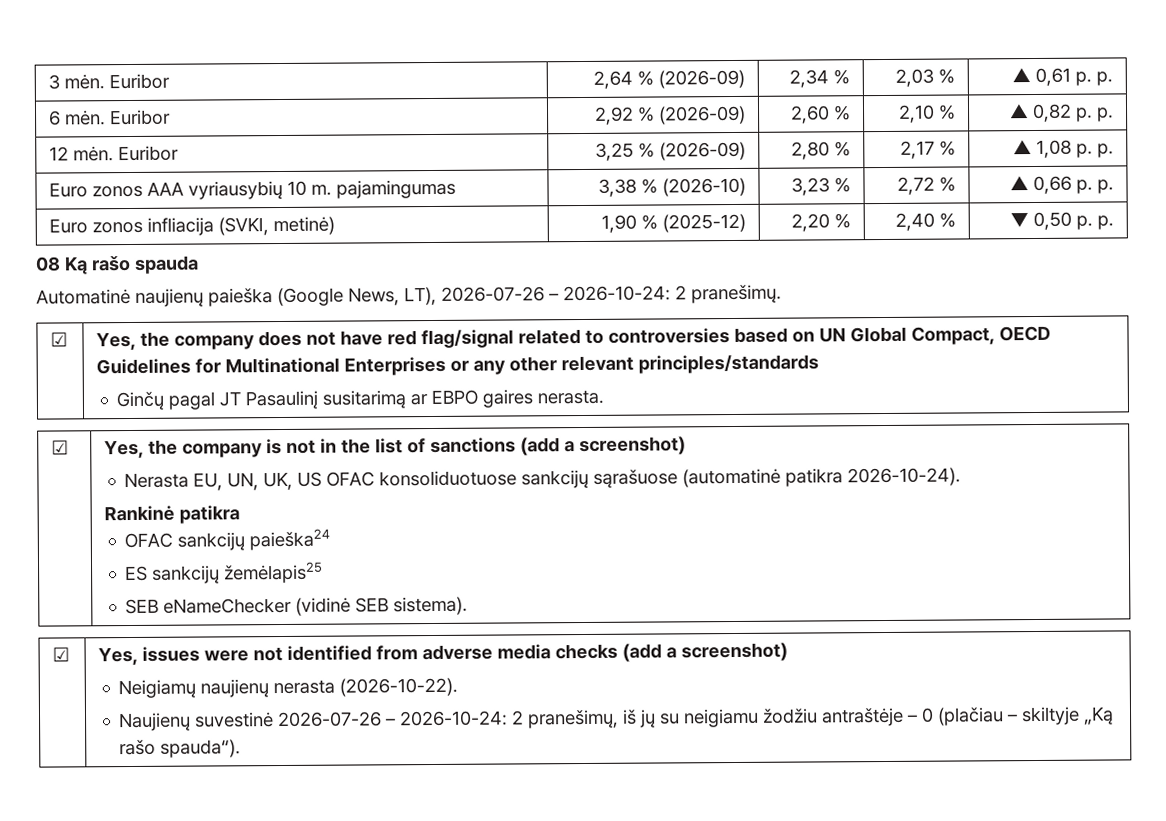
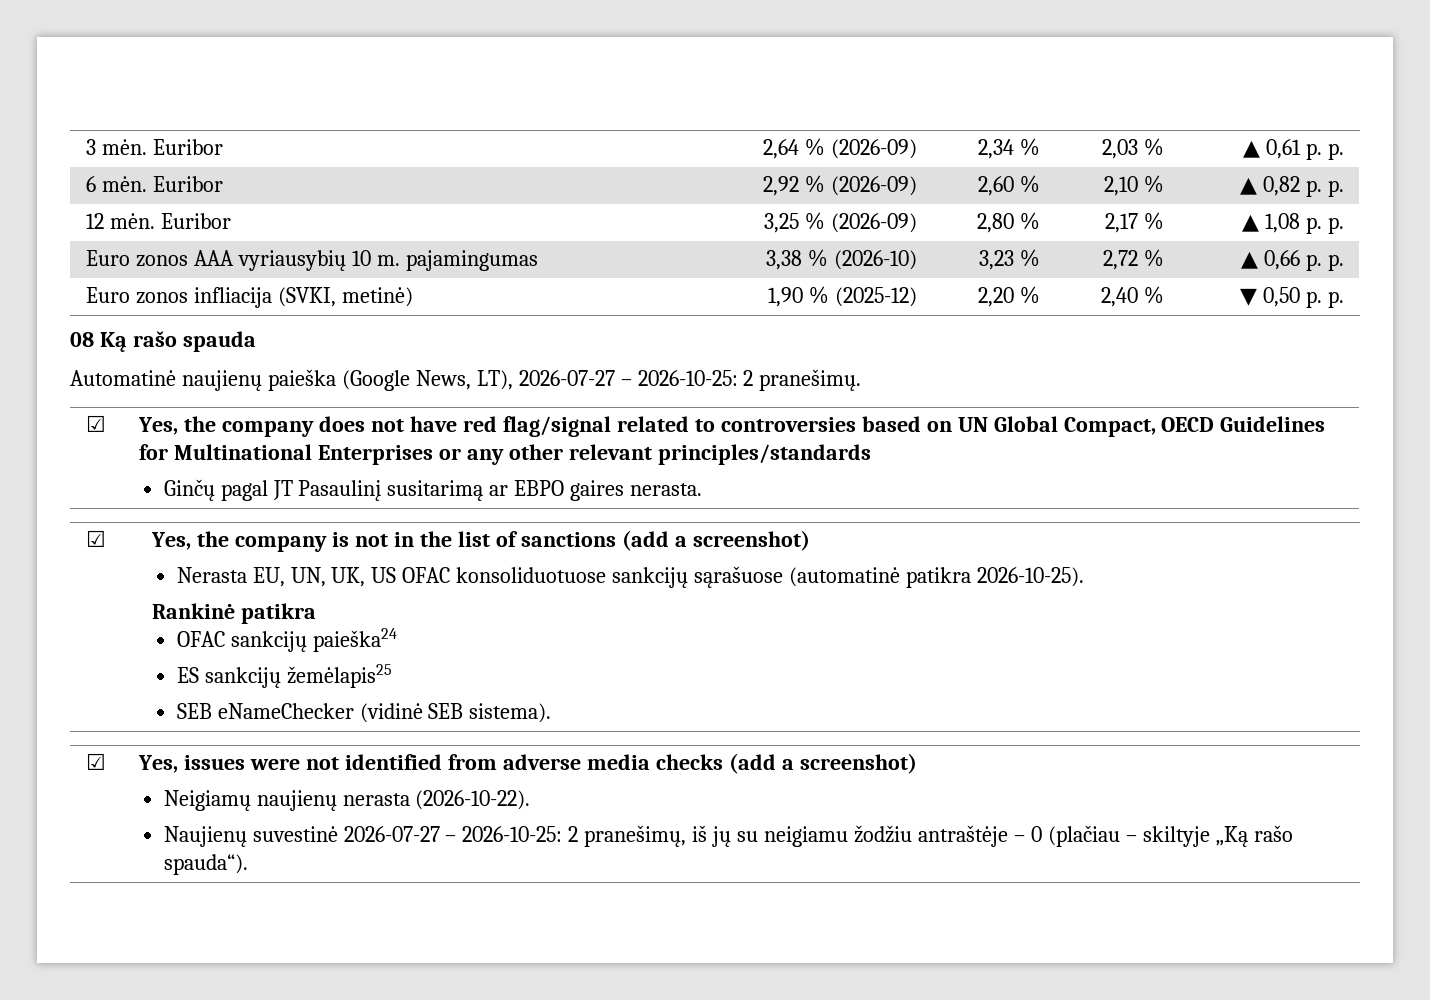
- Automatinė naujienų paieška (Google News, LT), 2026-07-26 – 2026-10-24: 2 pranešimų.
+ Automatinė naujienų paieška (Google News, LT), 2026-07-27 – 2026-10-25: 2 pranešimų.
  ☑ | Yes, the company is not in the list of sanctions (add a screenshot)
- Nerasta EU, UN, UK, US OFAC konsoliduotuose sankcijų sąrašuose (automatinė patikra 2026-10-24).
+ Nerasta EU, UN, UK, US OFAC konsoliduotuose sankcijų sąrašuose (automatinė patikra 2026-10-25).
  ☑ | Yes, issues were not identified from adverse media checks (add a screenshot)
  Neigiamų naujienų nerasta (2026-10-22).
- Naujienų suvestinė 2026-07-26 – 2026-10-24: 2 pranešimų, iš jų su neigiamu žodžiu antraštėje – 0 (plačiau – skiltyje „Ką rašo spauda“).
+ Naujienų suvestinė 2026-07-27 – 2026-10-25: 2 pranešimų, iš jų su neigiamu žodžiu antraštėje – 0 (plačiau – skiltyje „Ką rašo spauda“).

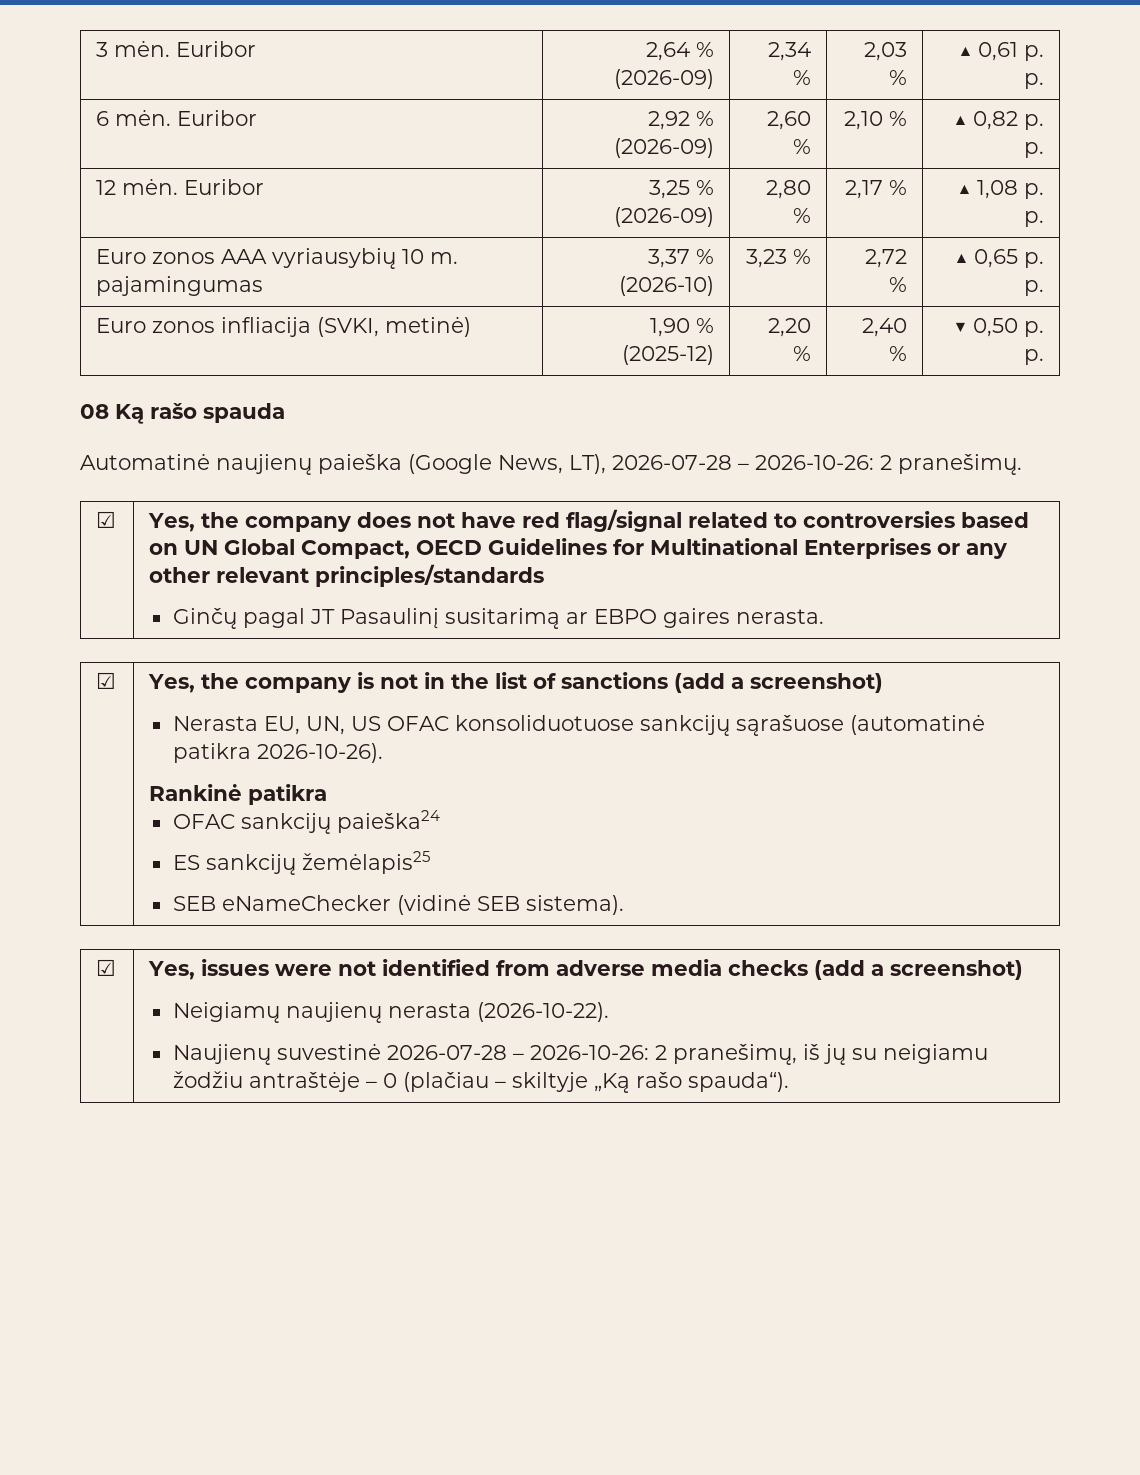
- Euro zonos AAA vyriausybių 10 m. pajamingumas | 3,38 % (2026-10) | 3,23 % | 2,72 % | ▲ 0,66 p. p.
+ Euro zonos AAA vyriausybių 10 m. pajamingumas | 3,37 % (2026-10) | 3,23 % | 2,72 % | ▲ 0,65 p. p.
- Automatinė naujienų paieška (Google News, LT), 2026-07-27 – 2026-10-25: 2 pranešimų.
+ Automatinė naujienų paieška (Google News, LT), 2026-07-28 – 2026-10-26: 2 pranešimų.
  ☑ | Yes, the company is not in the list of sanctions (add a screenshot)
- Nerasta EU, UN, UK, US OFAC konsoliduotuose sankcijų sąrašuose (automatinė patikra 2026-10-25).
+ Nerasta EU, UN, US OFAC konsoliduotuose sankcijų sąrašuose (automatinė patikra 2026-10-26).
  ☑ | Yes, issues were not identified from adverse media checks (add a screenshot)
  Neigiamų naujienų nerasta (2026-10-22).
- Naujienų suvestinė 2026-07-27 – 2026-10-25: 2 pranešimų, iš jų su neigiamu žodžiu antraštėje – 0 (plačiau – skiltyje „Ką rašo spauda“).
+ Naujienų suvestinė 2026-07-28 – 2026-10-26: 2 pranešimų, iš jų su neigiamu žodžiu antraštėje – 0 (plačiau – skiltyje „Ką rašo spauda“).

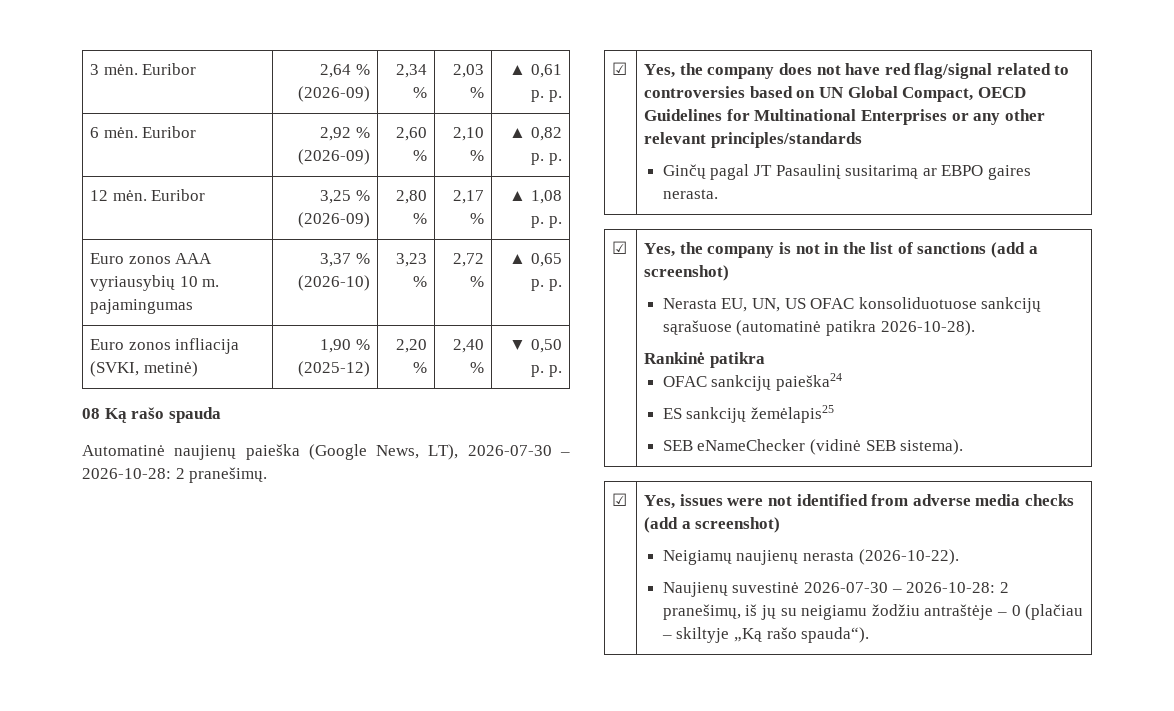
- Automatinė naujienų paieška (Google News, LT), 2026-07-28 – 2026-10-26: 2 pranešimų.
+ Automatinė naujienų paieška (Google News, LT), 2026-07-30 – 2026-10-28: 2 pranešimų.
  ☑ | Yes, the company is not in the list of sanctions (add a screenshot)
- Nerasta EU, UN, US OFAC konsoliduotuose sankcijų sąrašuose (automatinė patikra 2026-10-26).
+ Nerasta EU, UN, US OFAC konsoliduotuose sankcijų sąrašuose (automatinė patikra 2026-10-28).
  ☑ | Yes, issues were not identified from adverse media checks (add a screenshot)
  Neigiamų naujienų nerasta (2026-10-22).
- Naujienų suvestinė 2026-07-28 – 2026-10-26: 2 pranešimų, iš jų su neigiamu žodžiu antraštėje – 0 (plačiau – skiltyje „Ką rašo spauda“).
+ Naujienų suvestinė 2026-07-30 – 2026-10-28: 2 pranešimų, iš jų su neigiamu žodžiu antraštėje – 0 (plačiau – skiltyje „Ką rašo spauda“).

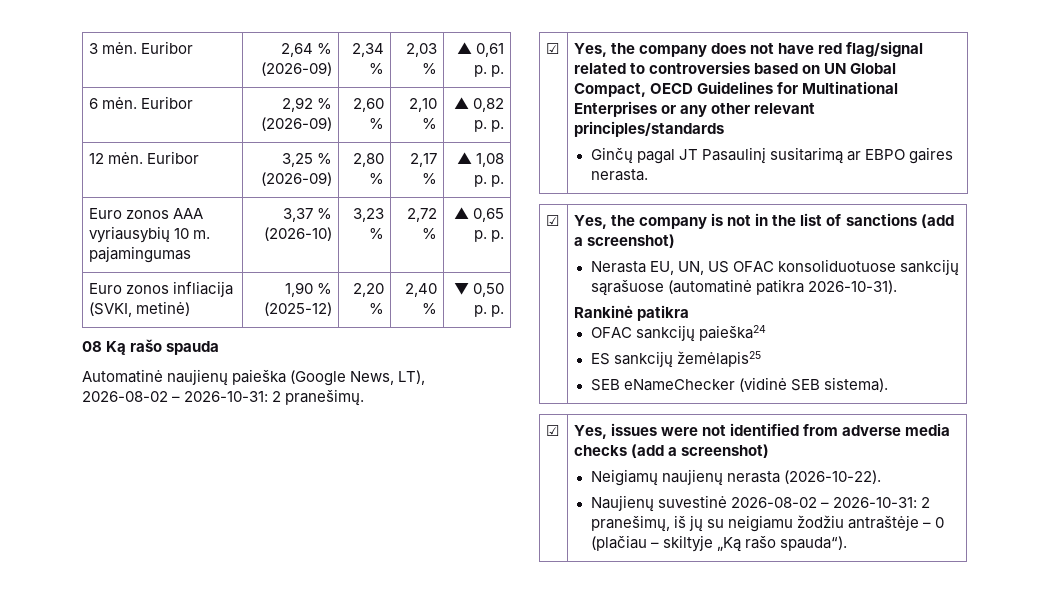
- Automatinė naujienų paieška (Google News, LT), 2026-07-30 – 2026-10-28: 2 pranešimų.
+ Automatinė naujienų paieška (Google News, LT), 2026-08-02 – 2026-10-31: 2 pranešimų.
  ☑ | Yes, the company is not in the list of sanctions (add a screenshot)
- Nerasta EU, UN, US OFAC konsoliduotuose sankcijų sąrašuose (automatinė patikra 2026-10-28).
+ Nerasta EU, UN, US OFAC konsoliduotuose sankcijų sąrašuose (automatinė patikra 2026-10-31).
  ☑ | Yes, issues were not identified from adverse media checks (add a screenshot)
  Neigiamų naujienų nerasta (2026-10-22).
- Naujienų suvestinė 2026-07-30 – 2026-10-28: 2 pranešimų, iš jų su neigiamu žodžiu antraštėje – 0 (plačiau – skiltyje „Ką rašo spauda“).
+ Naujienų suvestinė 2026-08-02 – 2026-10-31: 2 pranešimų, iš jų su neigiamu žodžiu antraštėje – 0 (plačiau – skiltyje „Ką rašo spauda“).

